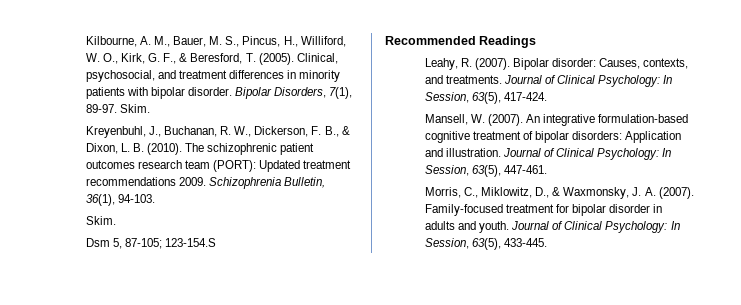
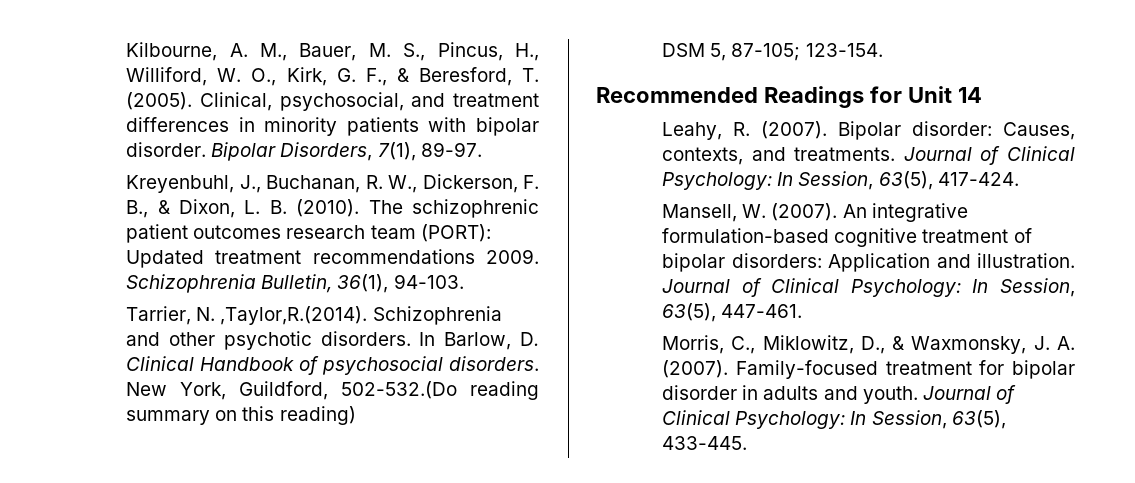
- Bipolar Disorders, 7(1), 89-97. Skim.
+ Bipolar Disorders, 7(1), 89-97.
  Schizophrenia Bulletin, 36(1), 94-103.
- Skim.
- Dsm 5, 87-105; 123-154.S
+ Tarrier, N. ,Taylor,R.(2014). Schizophrenia and other psychotic disorders. In Barlow, D. Clinical Handbook of psychosocial disorders. New York, Guildford, 502-532.(Do reading summary on this reading)
+ DSM 5, 87-105; 123-154.
- Recommended Readings
+ Recommended Readings for Unit 14

